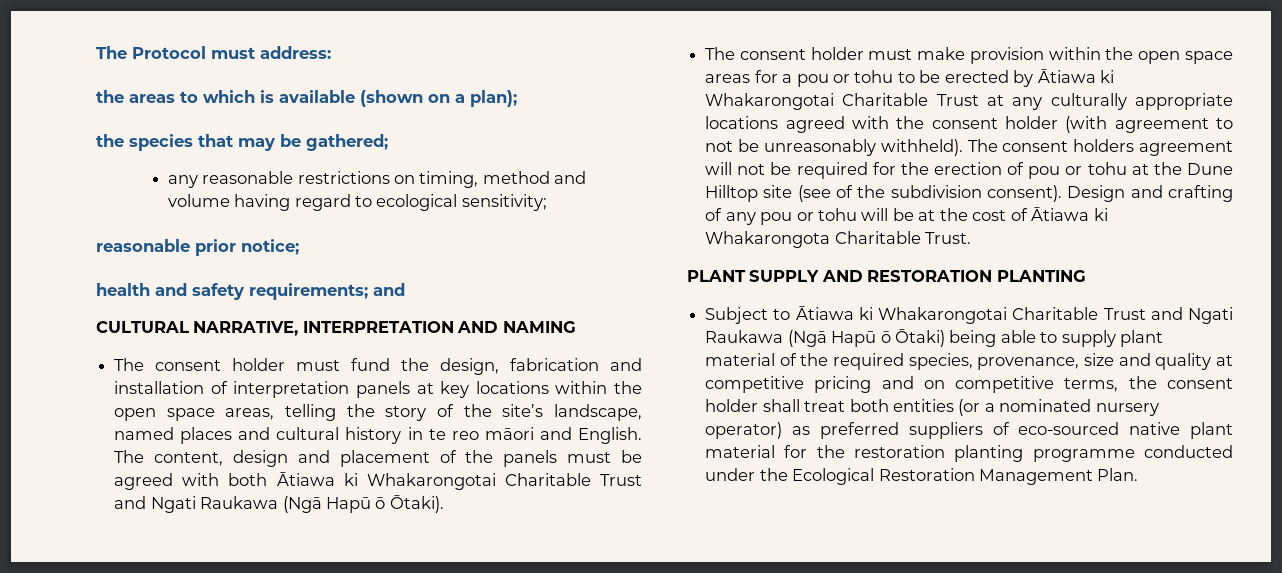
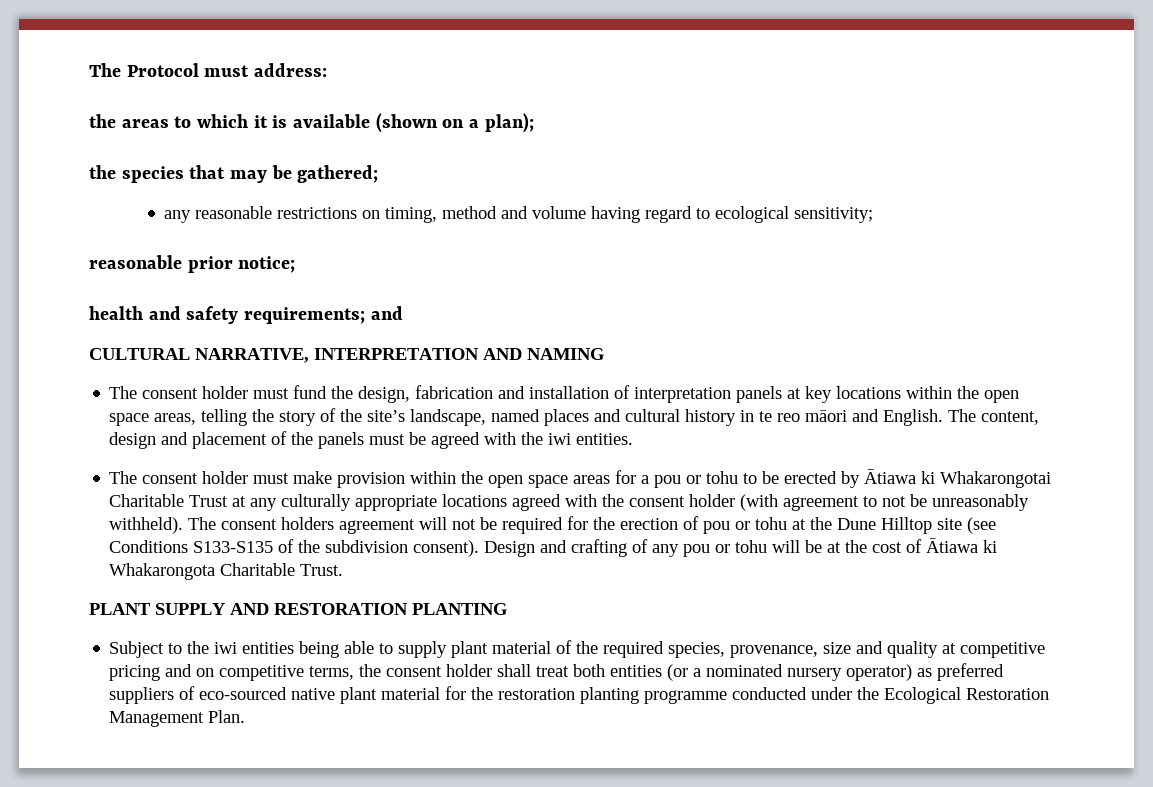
- the areas to which is available (shown on a plan);
+ the areas to which it is available (shown on a plan);
- The content, design and placement of the panels must be agreed with both Ātiawa ki Whakarongotai Charitable Trust and Ngati Raukawa (Ngā Hapū ō Ōtaki).
+ The content, design and placement of the panels must be agreed with the iwi entities.
- The consent holders agreement will not be required for the erection of pou or tohu at the Dune Hilltop site (see of the subdivision consent).
+ The consent holders agreement will not be required for the erection of pou or tohu at the Dune Hilltop site (see Conditions S133-S135 of the subdivision consent).
- Subject to Ātiawa ki Whakarongotai Charitable Trust and Ngati Raukawa (Ngā Hapū ō Ōtaki) being able to supply plant material of the required species, provenance, size and quality at competitive pricing and on competitive terms, the consent holder shall treat both entities (or a nominated nursery operator) as preferred suppliers of eco-sourced native plant material for the restoration planting programme conducted under the Ecological Restoration Management Plan.
+ Subject to the iwi entities being able to supply plant material of the required species, provenance, size and quality at competitive pricing and on competitive terms, the consent holder shall treat both entities (or a nominated nursery operator) as preferred suppliers of eco-sourced native plant material for the restoration planting programme conducted under the Ecological Restoration Management Plan.

